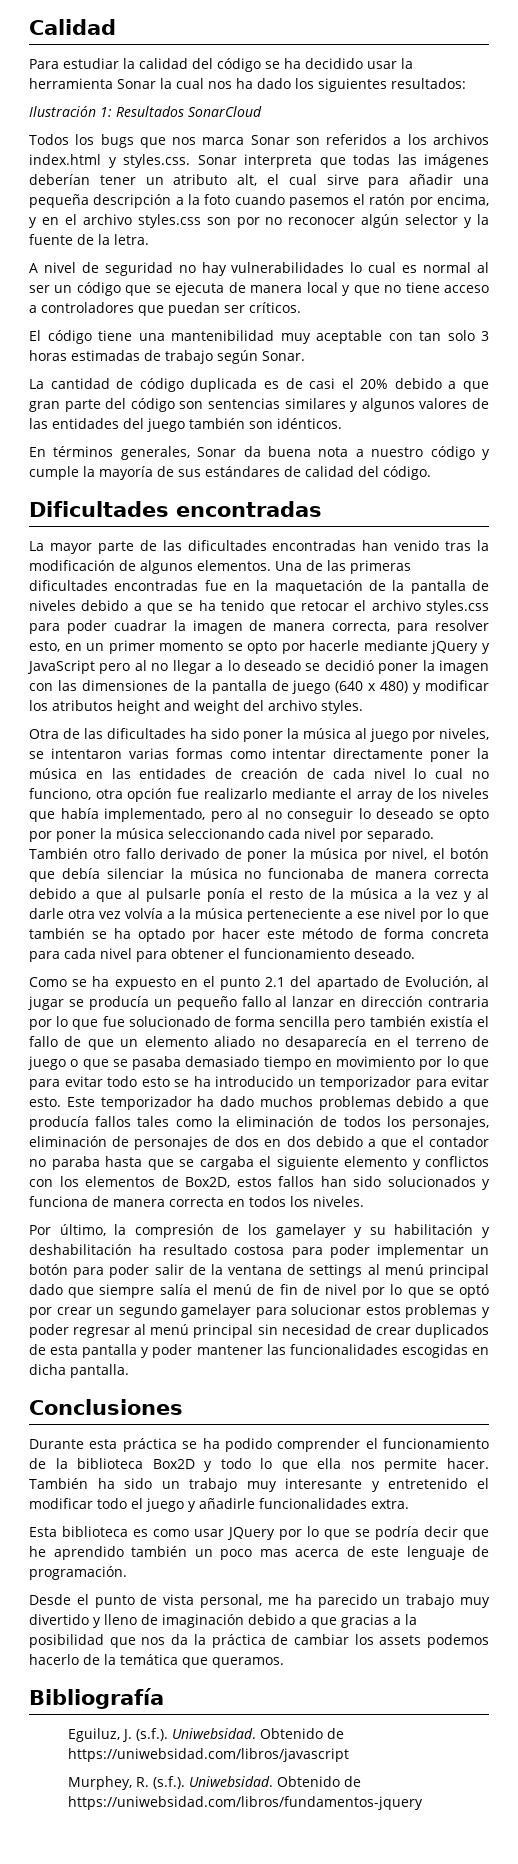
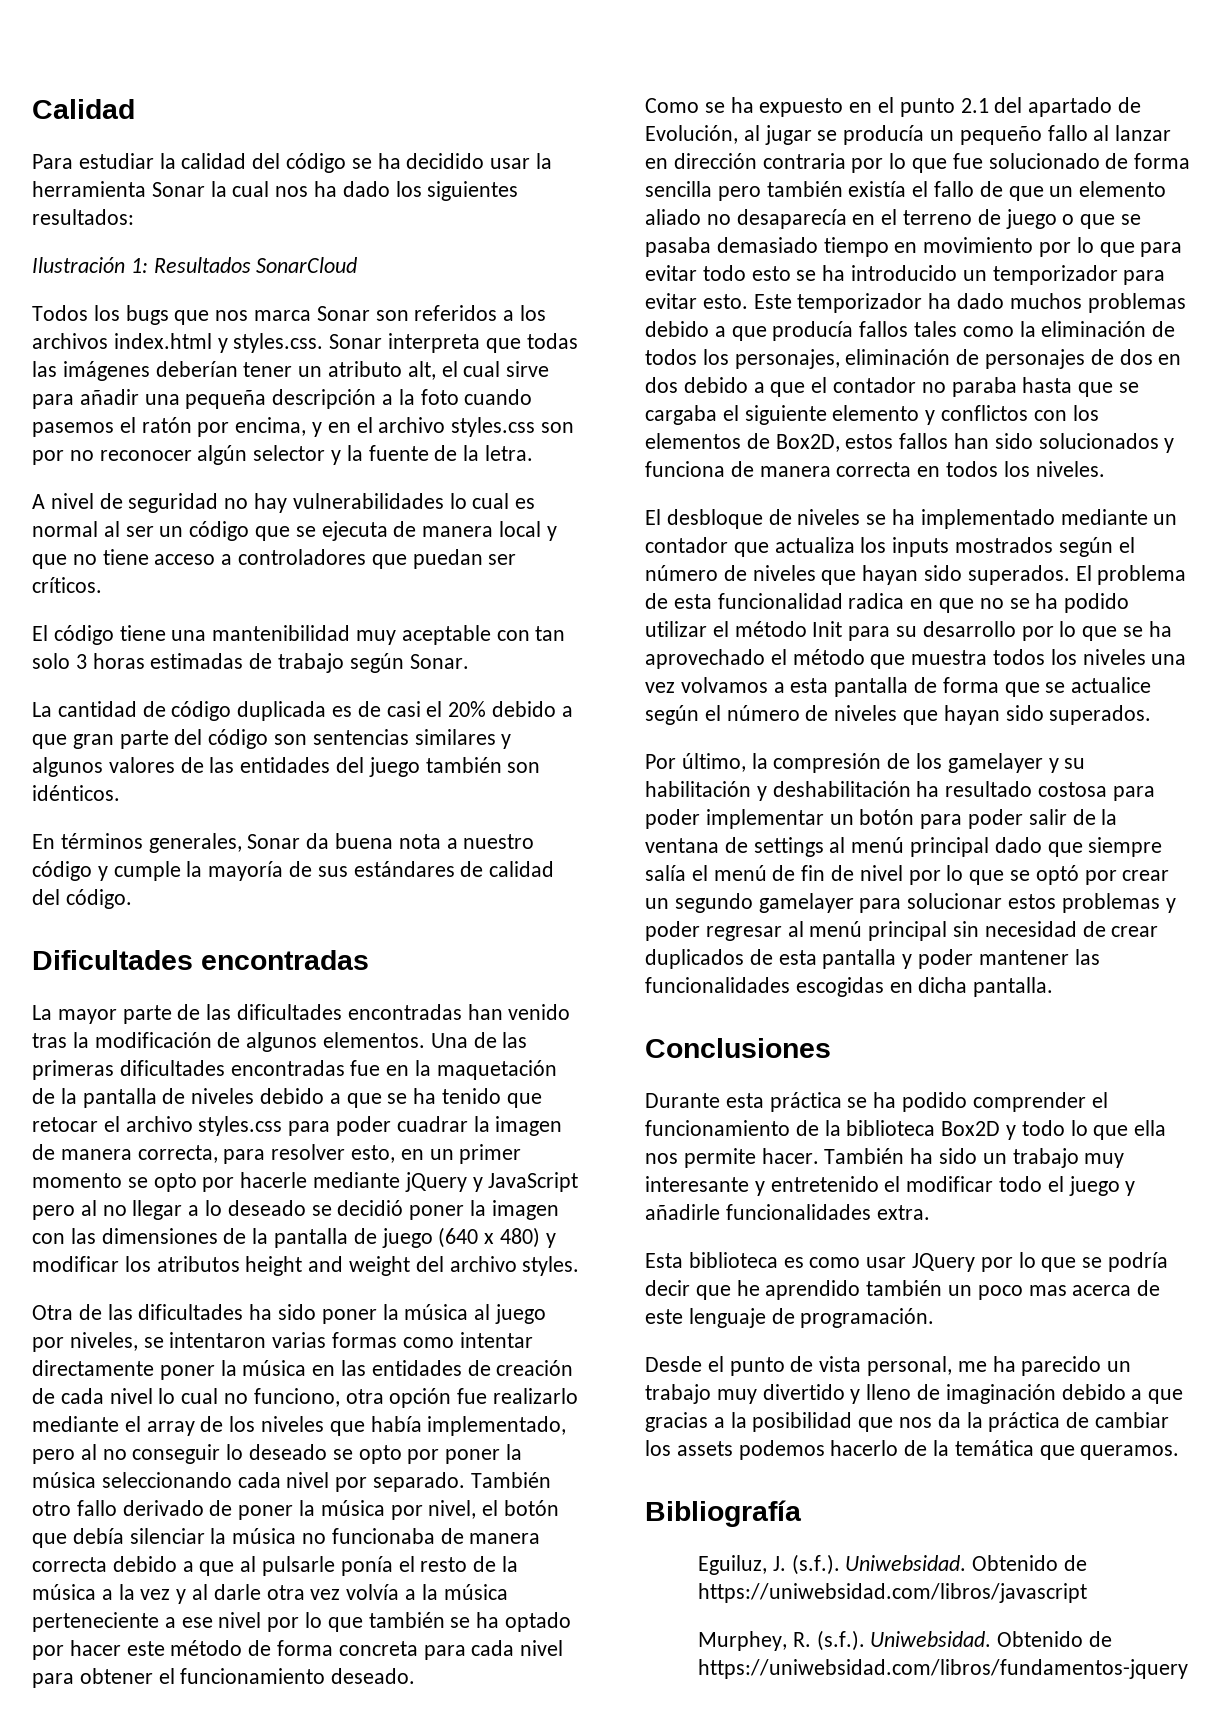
+ El desbloque de niveles se ha implementado mediante un contador que actualiza los inputs mostrados según el número de niveles que hayan sido superados. El problema de esta funcionalidad radica en que no se ha podido utilizar el método Init para su desarrollo por lo que se ha aprovechado el método que muestra todos los niveles una vez volvamos a esta pantalla de forma que se actualice según el número de niveles que hayan sido superados.

